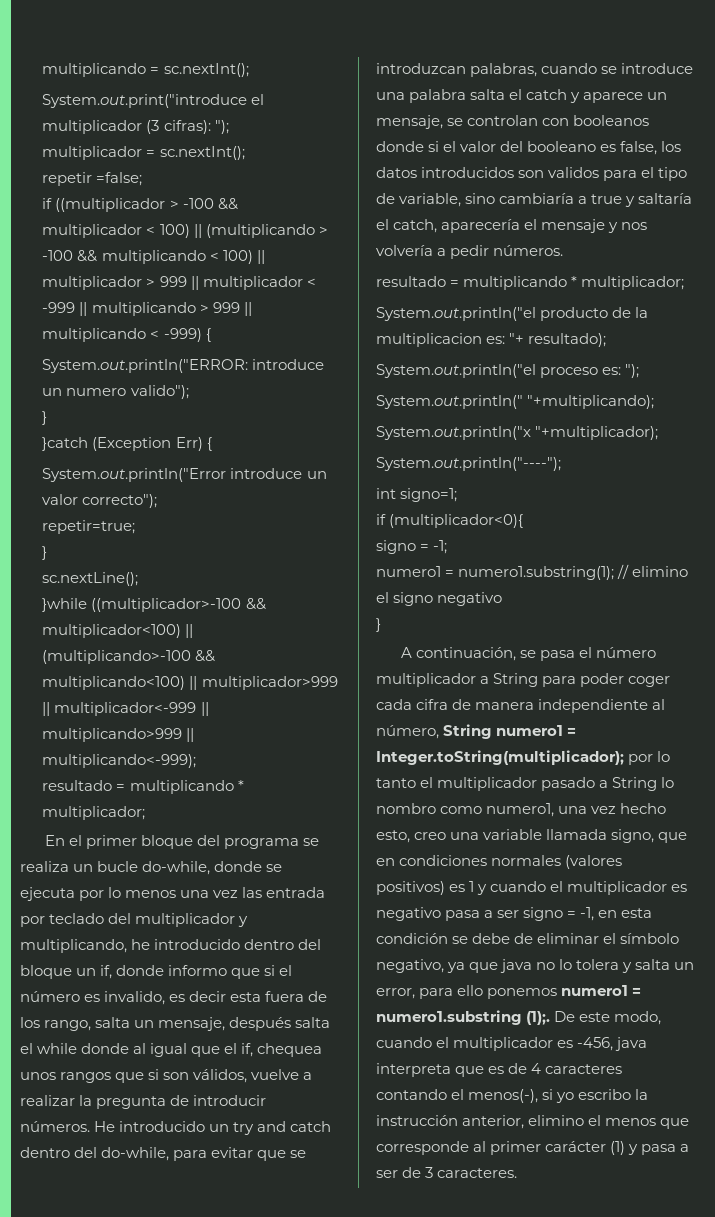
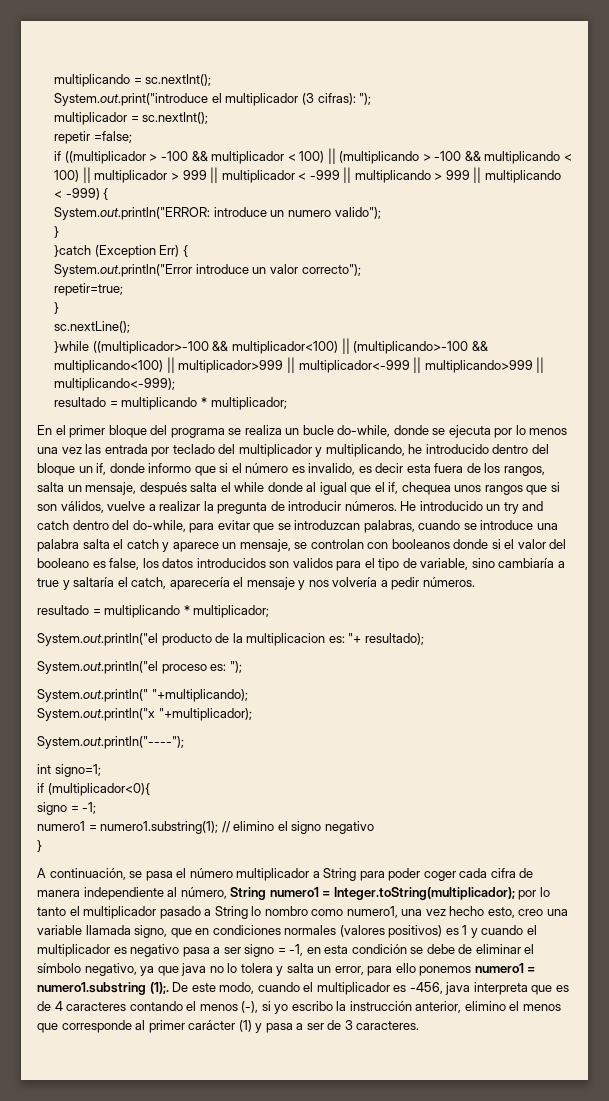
- En el primer bloque del programa se realiza un bucle do-while, donde se ejecuta por lo menos una vez las entrada por teclado del multiplicador y multiplicando, he introducido dentro del bloque un if, donde informo que si el número es invalido, es decir esta fuera de los rango, salta un mensaje, después salta el while donde al igual que el if, chequea unos rangos que si son válidos, vuelve a realizar la pregunta de introducir números.
+ En el primer bloque del programa se realiza un bucle do-while, donde se ejecuta por lo menos una vez las entrada por teclado del multiplicador y multiplicando, he introducido dentro del bloque un if, donde informo que si el número es invalido, es decir esta fuera de los rangos, salta un mensaje, después salta el while donde al igual que el if, chequea unos rangos que si son válidos, vuelve a realizar la pregunta de introducir números.
- De este modo, cuando el multiplicador es -456, java interpreta que es de 4 caracteres contando el menos(-), si yo escribo la instrucción anterior, elimino el menos que corresponde al primer carácter (1) y pasa a ser de 3 caracteres.
+ De este modo, cuando el multiplicador es -456, java interpreta que es de 4 caracteres contando el menos (-), si yo escribo la instrucción anterior, elimino el menos que corresponde al primer carácter (1) y pasa a ser de 3 caracteres.

